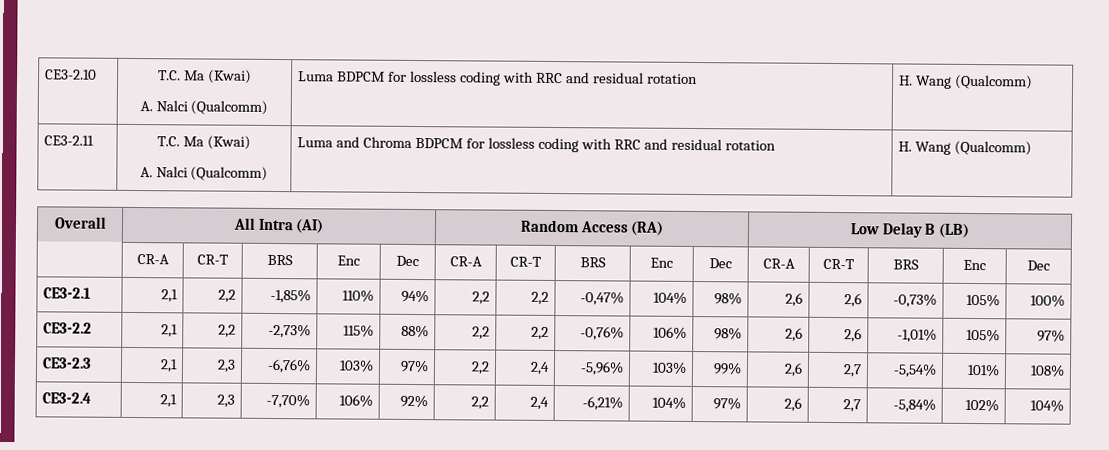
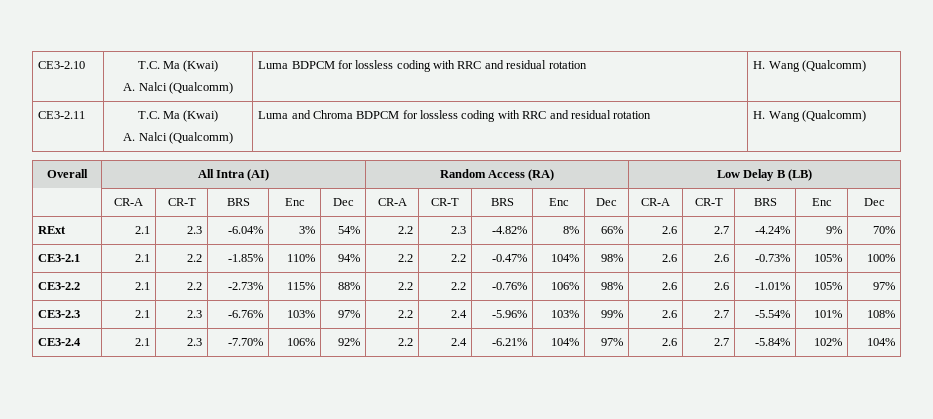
- CE3-2.1 | 2,1 | 2,2 | -1,85% | 110% | 94% | 2,2 | 2,2 | -0,47% | 104% | 98% | 2,6 | 2,6 | -0,73% | 105% | 100%
+ RExt | 2.1 | 2.3 | -6.04% | 3% | 54% | 2.2 | 2.3 | -4.82% | 8% | 66% | 2.6 | 2.7 | -4.24% | 9% | 70%
+ CE3-2.1 | 2.1 | 2.2 | -1.85% | 110% | 94% | 2.2 | 2.2 | -0.47% | 104% | 98% | 2.6 | 2.6 | -0.73% | 105% | 100%
- CE3-2.2 | 2,1 | 2,2 | -2,73% | 115% | 88% | 2,2 | 2,2 | -0,76% | 106% | 98% | 2,6 | 2,6 | -1,01% | 105% | 97%
+ CE3-2.2 | 2.1 | 2.2 | -2.73% | 115% | 88% | 2.2 | 2.2 | -0.76% | 106% | 98% | 2.6 | 2.6 | -1.01% | 105% | 97%
- CE3-2.3 | 2,1 | 2,3 | -6,76% | 103% | 97% | 2,2 | 2,4 | -5,96% | 103% | 99% | 2,6 | 2,7 | -5,54% | 101% | 108%
+ CE3-2.3 | 2.1 | 2.3 | -6.76% | 103% | 97% | 2.2 | 2.4 | -5.96% | 103% | 99% | 2.6 | 2.7 | -5.54% | 101% | 108%
- CE3-2.4 | 2,1 | 2,3 | -7,70% | 106% | 92% | 2,2 | 2,4 | -6,21% | 104% | 97% | 2,6 | 2,7 | -5,84% | 102% | 104%
+ CE3-2.4 | 2.1 | 2.3 | -7.70% | 106% | 92% | 2.2 | 2.4 | -6.21% | 104% | 97% | 2.6 | 2.7 | -5.84% | 102% | 104%

